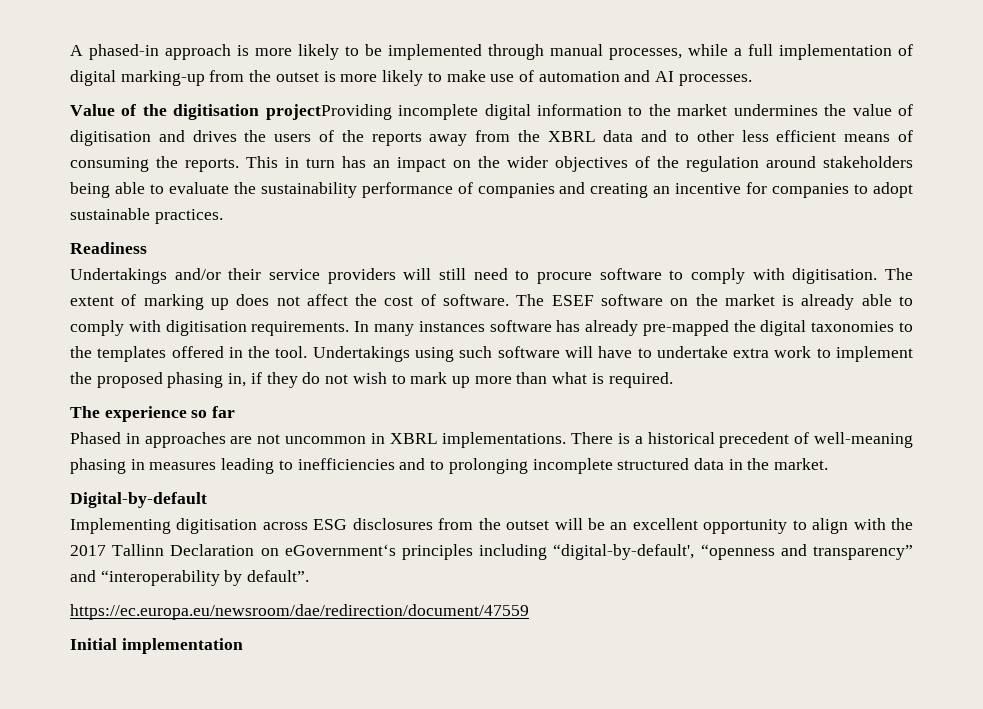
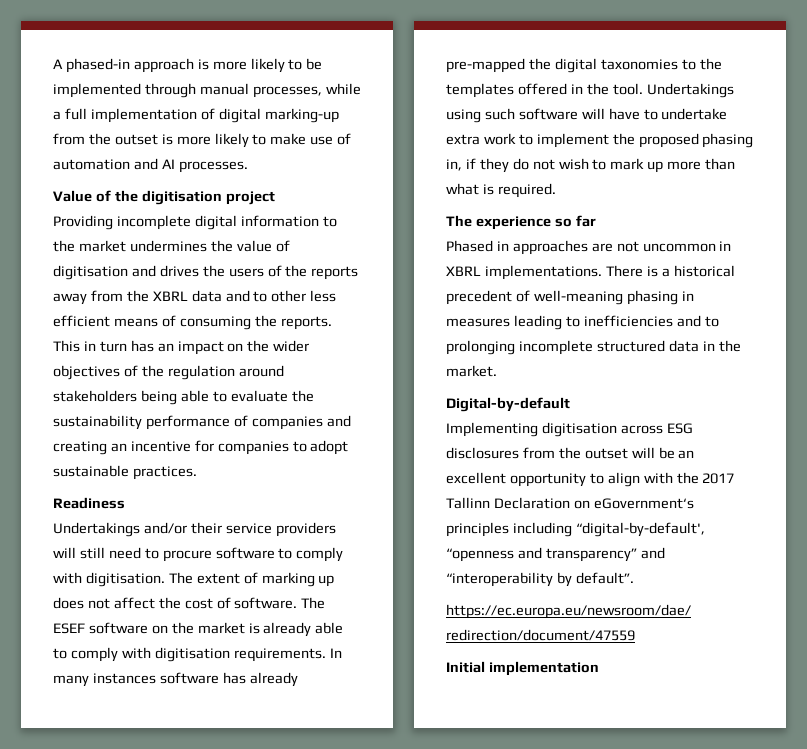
- Value of the digitisation projectProviding incomplete digital information to the market undermines the value of digitisation and drives the users of the reports away from the XBRL data and to other less efficient means of consuming the reports.
+ Value of the digitisation project
+ Providing incomplete digital information to the market undermines the value of digitisation and drives the users of the reports away from the XBRL data and to other less efficient means of consuming the reports.

